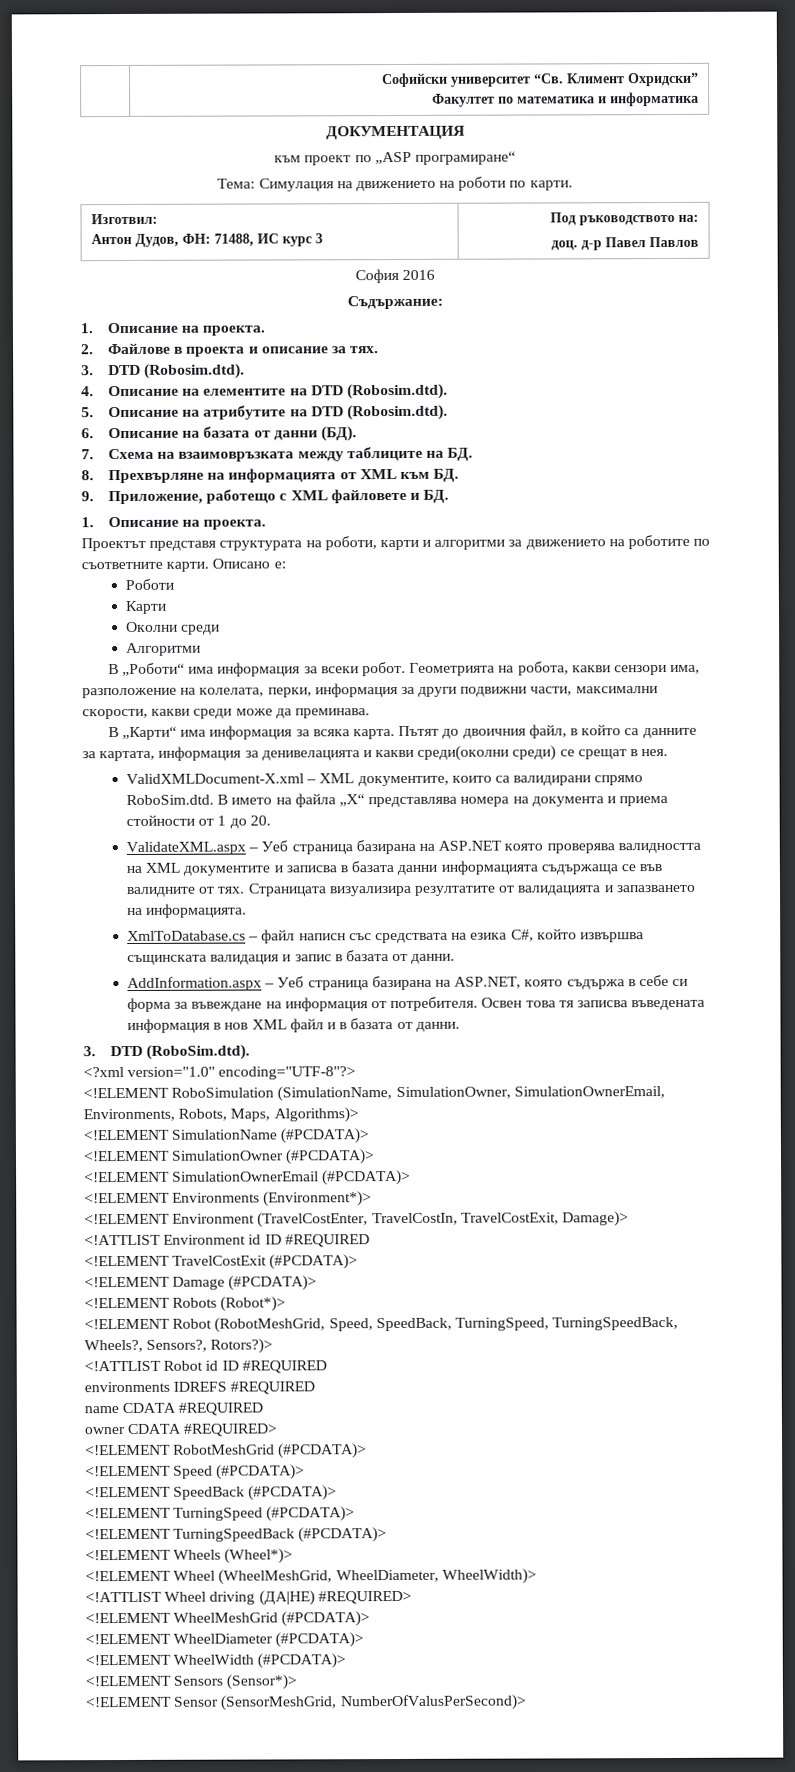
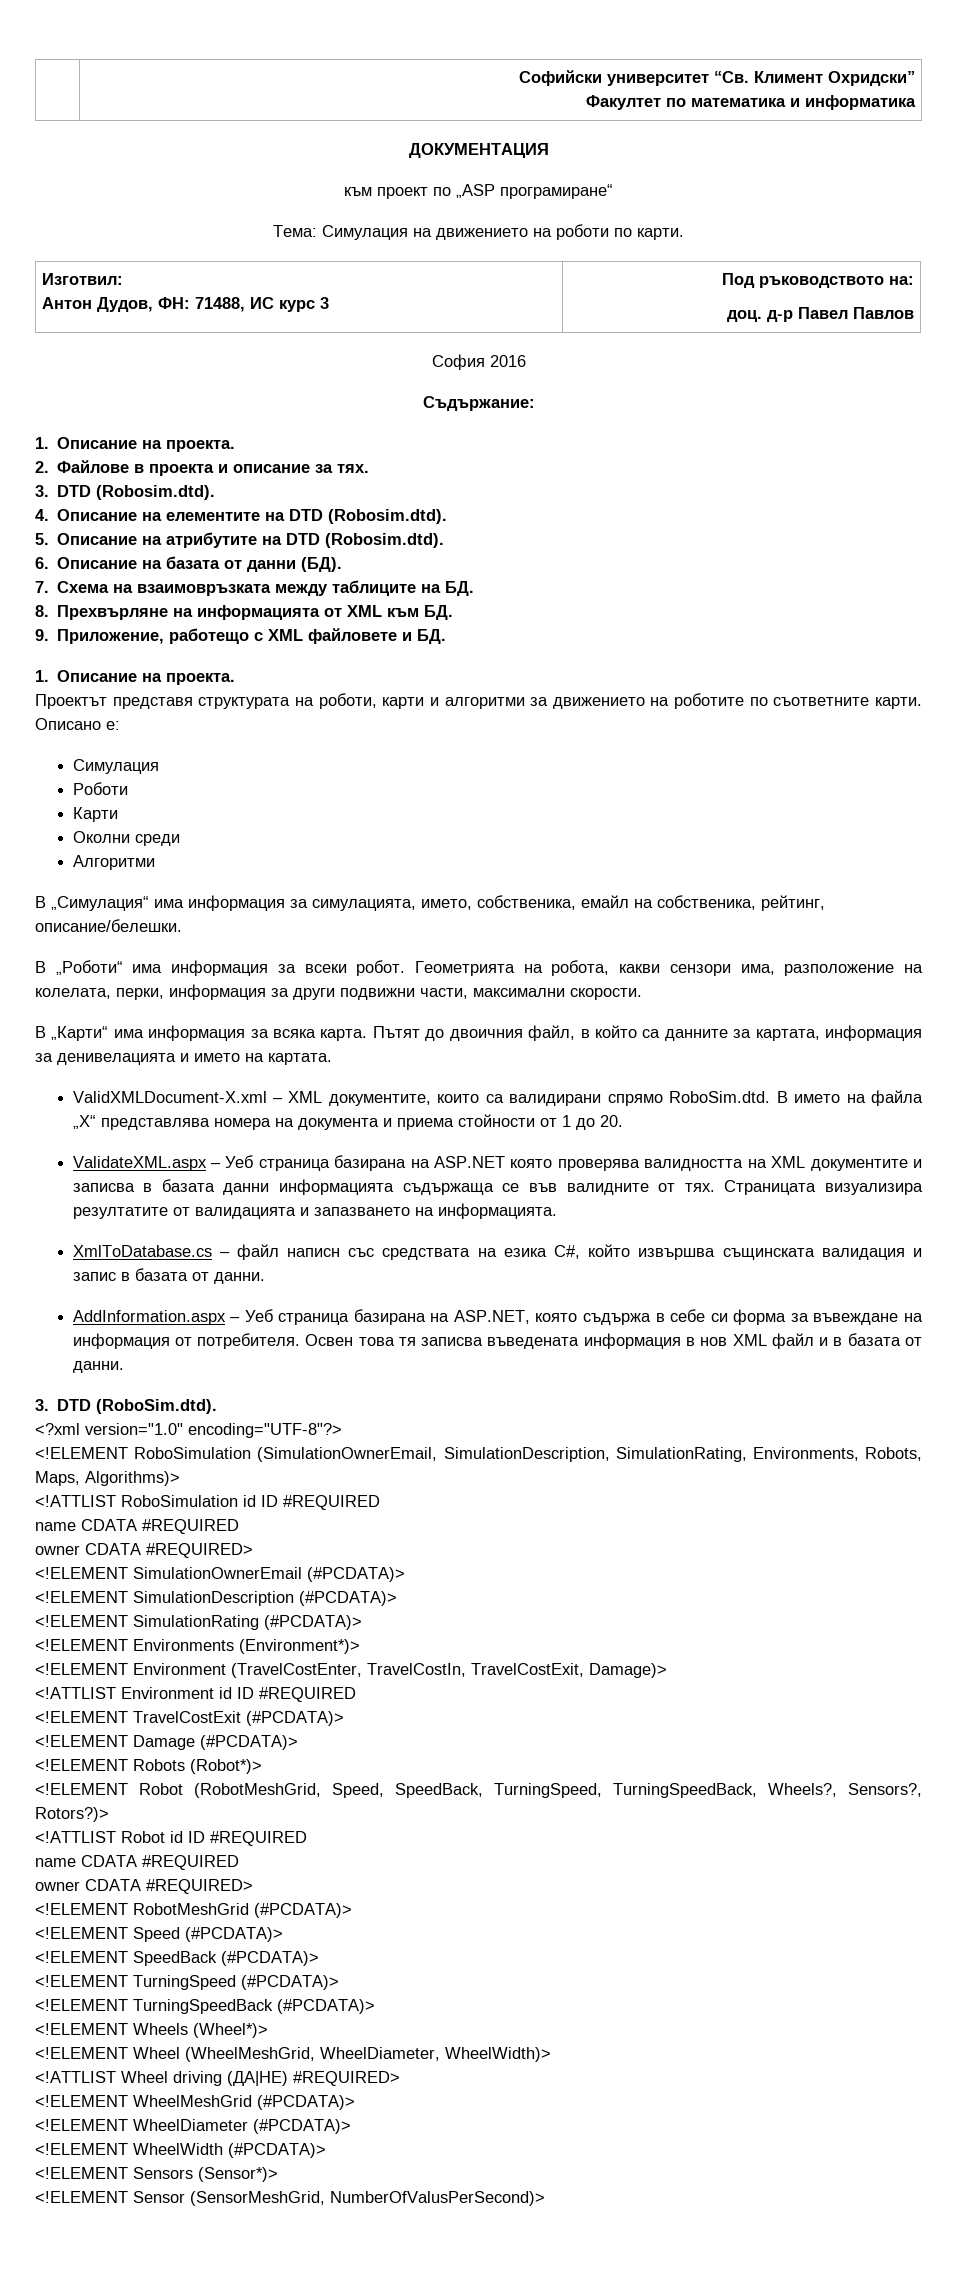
  Описано е:
+ Симулация
+ В „Симулация“ има информация за симулацията, името, собственика, емайл на собственика, рейтинг, описание/белешки.
- Геометрията на робота, какви сензори има, разположение на колелата, перки, информация за други подвижни части, максимални скорости, какви среди може да преминава.
+ Геометрията на робота, какви сензори има, разположение на колелата, перки, информация за други подвижни части, максимални скорости.
- Пътят до двоичния файл, в който са данните за картата, информация за денивелацията и какви среди(околни среди) се срещат в нея.
+ Пътят до двоичния файл, в който са данните за картата, информация за денивелацията и името на картата.
- <!ELEMENT RoboSimulation (SimulationName, SimulationOwner, SimulationOwnerEmail, Environments, Robots, Maps, Algorithms)>
+ <!ELEMENT RoboSimulation (SimulationOwnerEmail, SimulationDescription, SimulationRating, Environments, Robots, Maps, Algorithms)>
- <!ELEMENT SimulationName (#PCDATA)>
- <!ELEMENT SimulationOwner (#PCDATA)>
+ <!ATTLIST RoboSimulation id ID #REQUIRED
+ name CDATA #REQUIRED
+ owner CDATA #REQUIRED>
  <!ELEMENT SimulationOwnerEmail (#PCDATA)>
+ <!ELEMENT SimulationDescription (#PCDATA)>
+ <!ELEMENT SimulationRating (#PCDATA)>
- environments IDREFS #REQUIRED

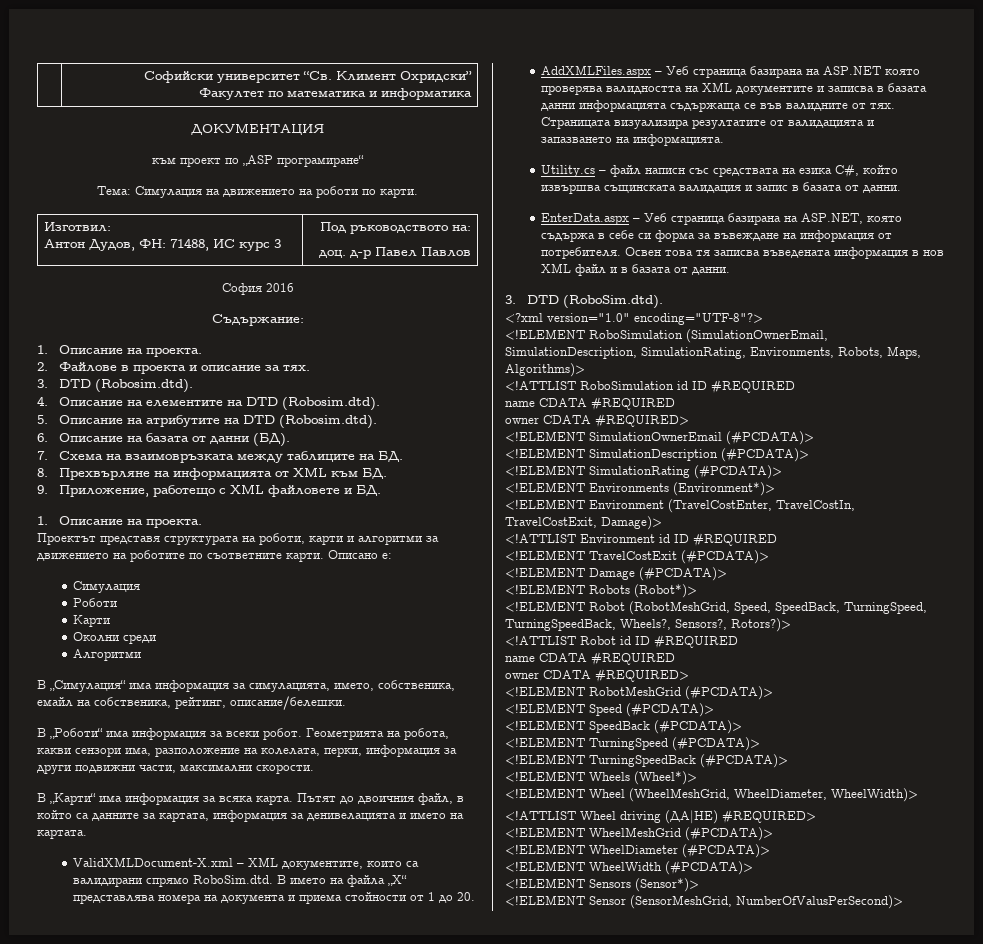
- ValidateXML.aspx – Уеб страница базирана на ASP.NET която проверява валидността на XML документите и записва в базата данни информацията съдържаща се във валидните от тях.
+ AddXMLFiles.aspx – Уеб страница базирана на ASP.NET която проверява валидността на XML документите и записва в базата данни информацията съдържаща се във валидните от тях.
- XmlToDatabase.cs – файл написн със средствата на езика С#, който извършва същинската валидация и запис в базата от данни.
+ Utility.cs – файл написн със средствата на езика С#, който извършва същинската валидация и запис в базата от данни.
- AddInformation.aspx – Уеб страница базирана на ASP.NET, която съдържа в себе си форма за въвеждане на информация от потребителя.
+ EnterData.aspx – Уеб страница базирана на ASP.NET, която съдържа в себе си форма за въвеждане на информация от потребителя.

